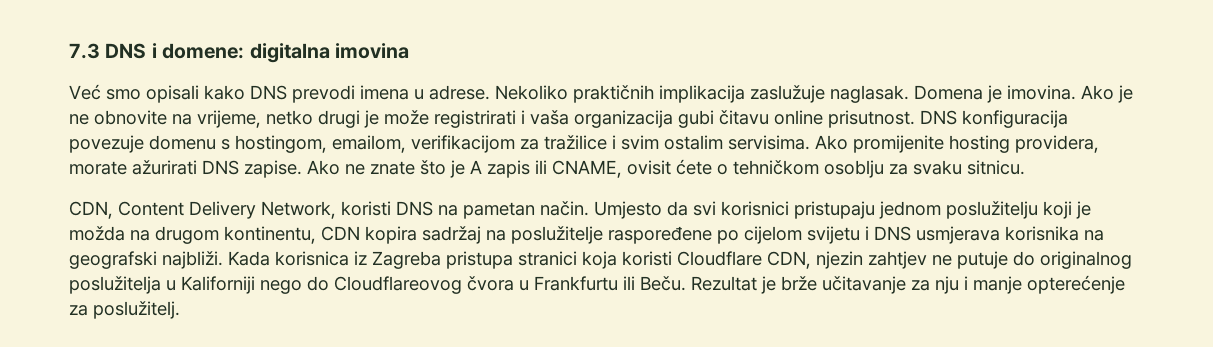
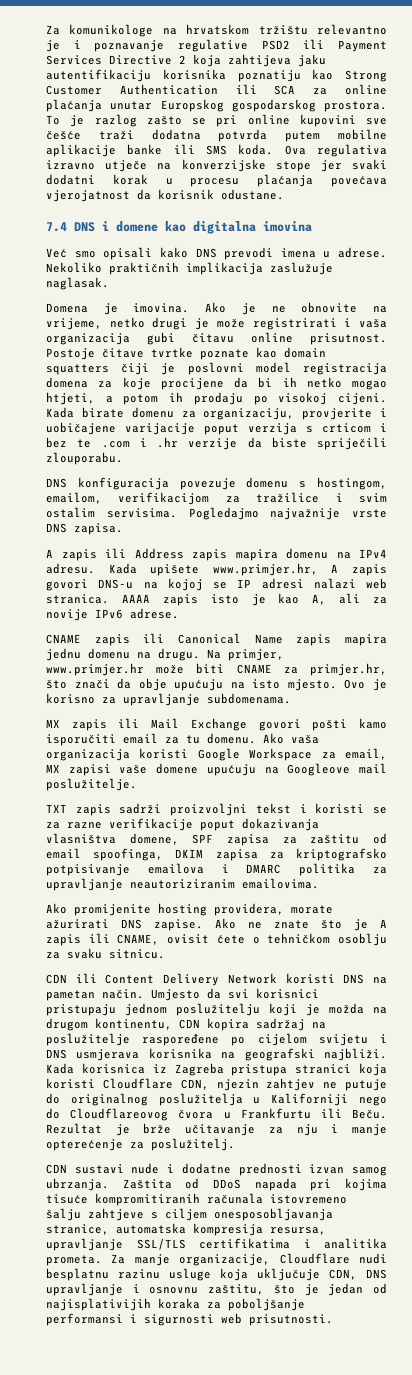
- 7.3 DNS i domene: digitalna imovina
+ Za komunikologe na hrvatskom tržištu relevantno je i poznavanje regulative PSD2 ili Payment Services Directive 2 koja zahtijeva jaku autentifikaciju korisnika poznatiju kao Strong Customer Authentication ili SCA za online plaćanja unutar Europskog gospodarskog prostora. To je razlog zašto se pri online kupovini sve češće traži dodatna potvrda putem mobilne aplikacije banke ili SMS koda. Ova regulativa izravno utječe na konverzijske stope jer svaki dodatni korak u procesu plaćanja povećava vjerojatnost da korisnik odustane.
+ 7.4 DNS i domene kao digitalna imovina
- Nekoliko praktičnih implikacija zaslužuje naglasak. Domena je imovina.
+ Nekoliko praktičnih implikacija zaslužuje naglasak.
+ Domena je imovina.
- Ako je ne obnovite na vrijeme, netko drugi je može registrirati i vaša organizacija gubi čitavu online prisutnost. DNS konfiguracija povezuje domenu s hostingom, emailom, verifikacijom za tražilice i svim ostalim servisima. Ako promijenite hosting providera, morate ažurirati DNS zapise.
+ Ako je ne obnovite na vrijeme, netko drugi je može registrirati i vaša organizacija gubi čitavu online prisutnost. Postoje čitave tvrtke poznate kao domain squatters čiji je poslovni model registracija domena za koje procijene da bi ih netko mogao htjeti, a potom ih prodaju po visokoj cijeni. Kada birate domenu za organizaciju, provjerite i uobičajene varijacije poput verzija s crticom i bez te .com i .hr verzije da biste spriječili zlouporabu.
+ DNS konfiguracija povezuje domenu s hostingom, emailom, verifikacijom za tražilice i svim ostalim servisima. Pogledajmo najvažnije vrste DNS zapisa.
+ A zapis ili Address zapis mapira domenu na IPv4 adresu. Kada upišete www.primjer.hr, A zapis govori DNS-u na kojoj se IP adresi nalazi web stranica. AAAA zapis isto je kao A, ali za novije IPv6 adrese.
+ CNAME zapis ili Canonical Name zapis mapira jednu domenu na drugu. Na primjer, www.primjer.hr može biti CNAME za primjer.hr, što znači da obje upućuju na isto mjesto. Ovo je korisno za upravljanje subdomenama.
+ MX zapis ili Mail Exchange govori pošti kamo isporučiti email za tu domenu. Ako vaša organizacija koristi Google Workspace za email, MX zapisi vaše domene upućuju na Googleove mail poslužitelje.
+ TXT zapis sadrži proizvoljni tekst i koristi se za razne verifikacije poput dokazivanja vlasništva domene, SPF zapisa za zaštitu od email spoofinga, DKIM zapisa za kriptografsko potpisivanje emailova i DMARC politika za upravljanje neautoriziranim emailovima.
+ Ako promijenite hosting providera, morate ažurirati DNS zapise.
- CDN, Content Delivery Network, koristi DNS na pametan način.
+ CDN ili Content Delivery Network koristi DNS na pametan način.
+ CDN sustavi nude i dodatne prednosti izvan samog ubrzanja. Zaštita od DDoS napada pri kojima tisuće kompromitiranih računala istovremeno šalju zahtjeve s ciljem onesposobljavanja stranice, automatska kompresija resursa, upravljanje SSL/TLS certifikatima i analitika prometa. Za manje organizacije, Cloudflare nudi besplatnu razinu usluge koja uključuje CDN, DNS upravljanje i osnovnu zaštitu, što je jedan od najisplativijih koraka za poboljšanje performansi i sigurnosti web prisutnosti.

